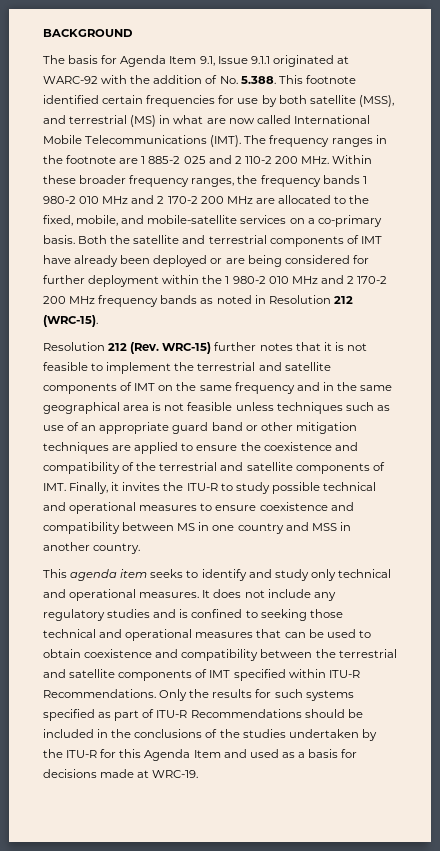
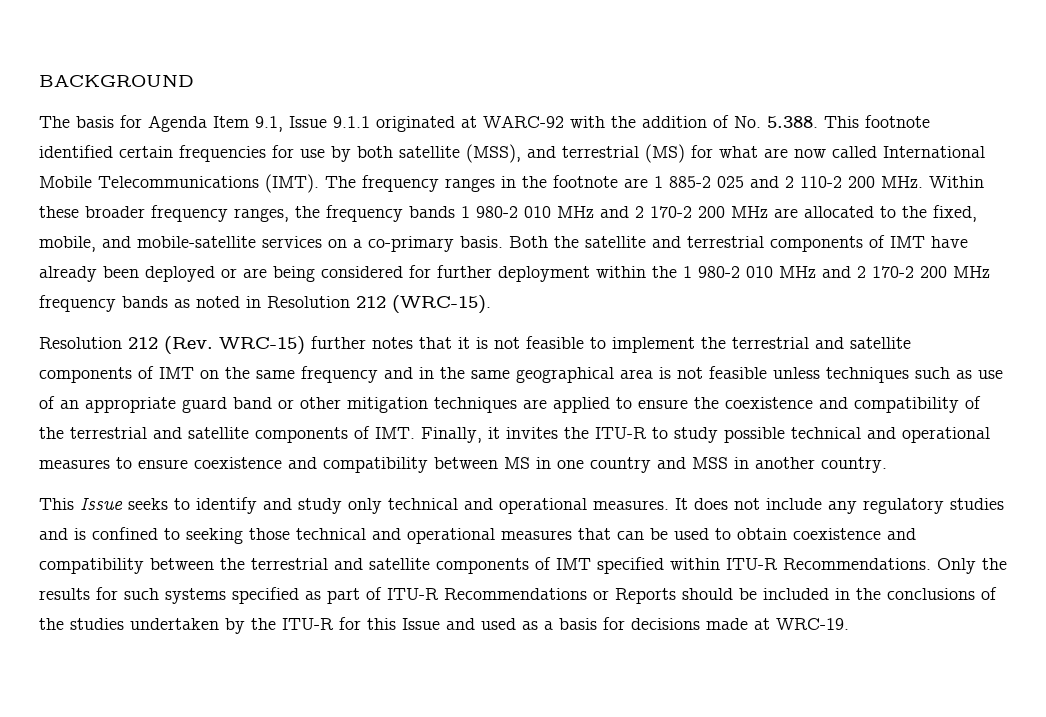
- The basis for Agenda Item 9.1, Issue 9.1.1 originated at WARC-92 with the addition of No. 5.388. This footnote identified certain frequencies for use by both satellite (MSS), and terrestrial (MS) in what are now called International Mobile Telecommunications (IMT).
+ The basis for Agenda Item 9.1, Issue 9.1.1 originated at WARC-92 with the addition of No. 5.388. This footnote identified certain frequencies for use by both satellite (MSS), and terrestrial (MS) for what are now called International Mobile Telecommunications (IMT).
- This agenda item seeks to identify and study only technical and operational measures.
+ This Issue seeks to identify and study only technical and operational measures.
- Only the results for such systems specified as part of ITU-R Recommendations should be included in the conclusions of the studies undertaken by the ITU-R for this Agenda Item and used as a basis for decisions made at WRC-19.
+ Only the results for such systems specified as part of ITU-R Recommendations or Reports should be included in the conclusions of the studies undertaken by the ITU-R for this Issue and used as a basis for decisions made at WRC-19.

